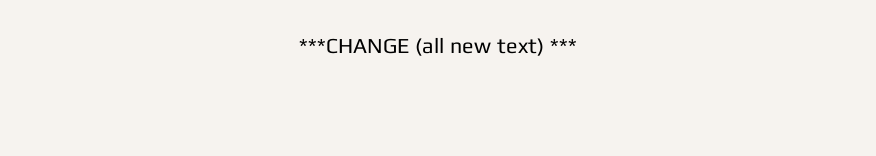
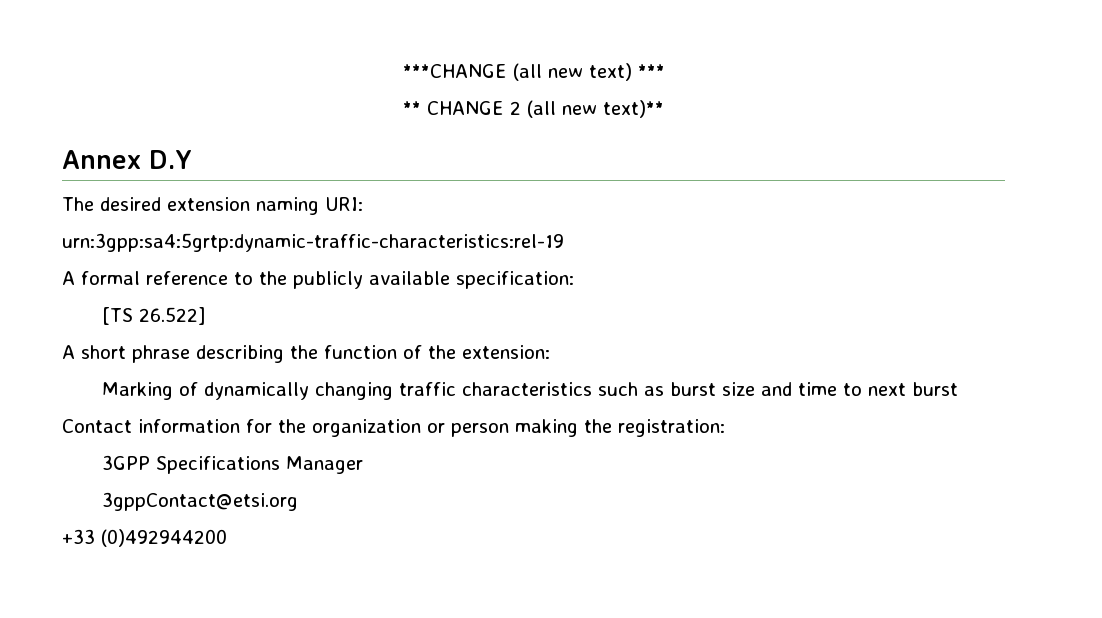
+ ** CHANGE 2 (all new text)**
+ Annex D.Y
+ The desired extension naming URI:
+ urn:3gpp:sa4:5grtp:dynamic-traffic-characteristics:rel-19
+ A formal reference to the publicly available specification:
+ [TS 26.522]
+ A short phrase describing the function of the extension:
+ Marking of dynamically changing traffic characteristics such as burst size and time to next burst
+ Contact information for the organization or person making the registration:
+ 3GPP Specifications Manager
+ 3gppContact@etsi.org
+ +33 (0)492944200

